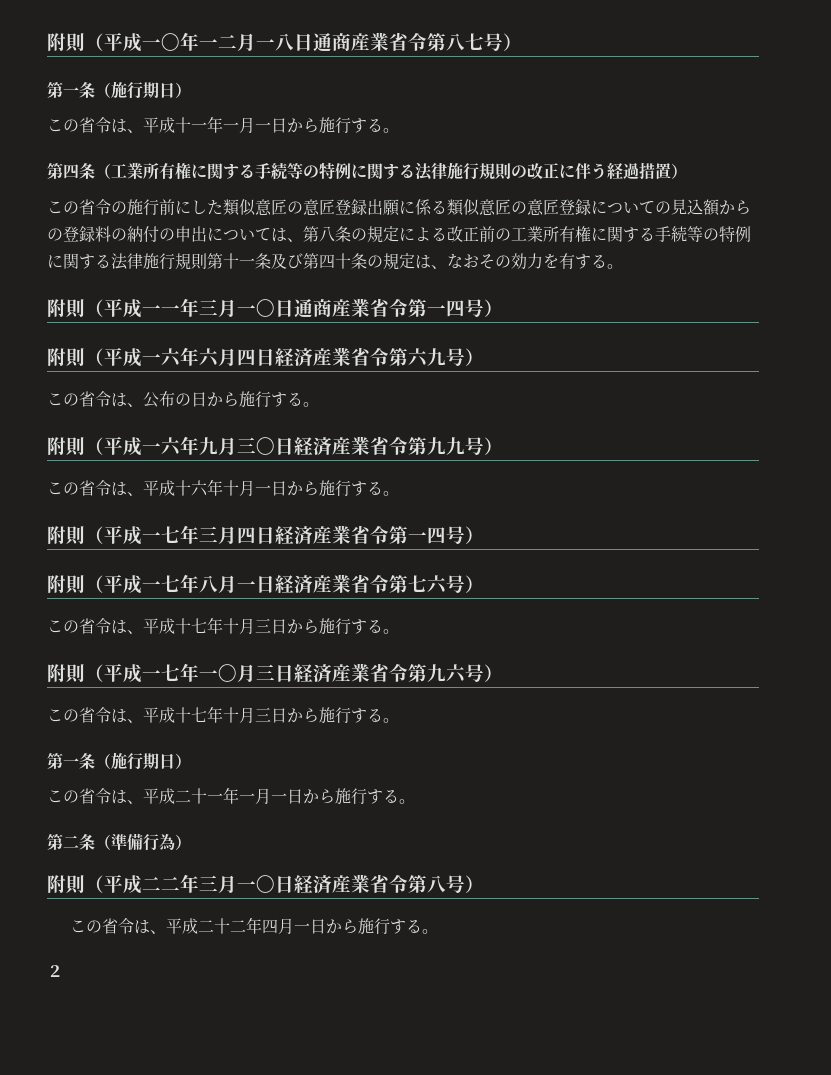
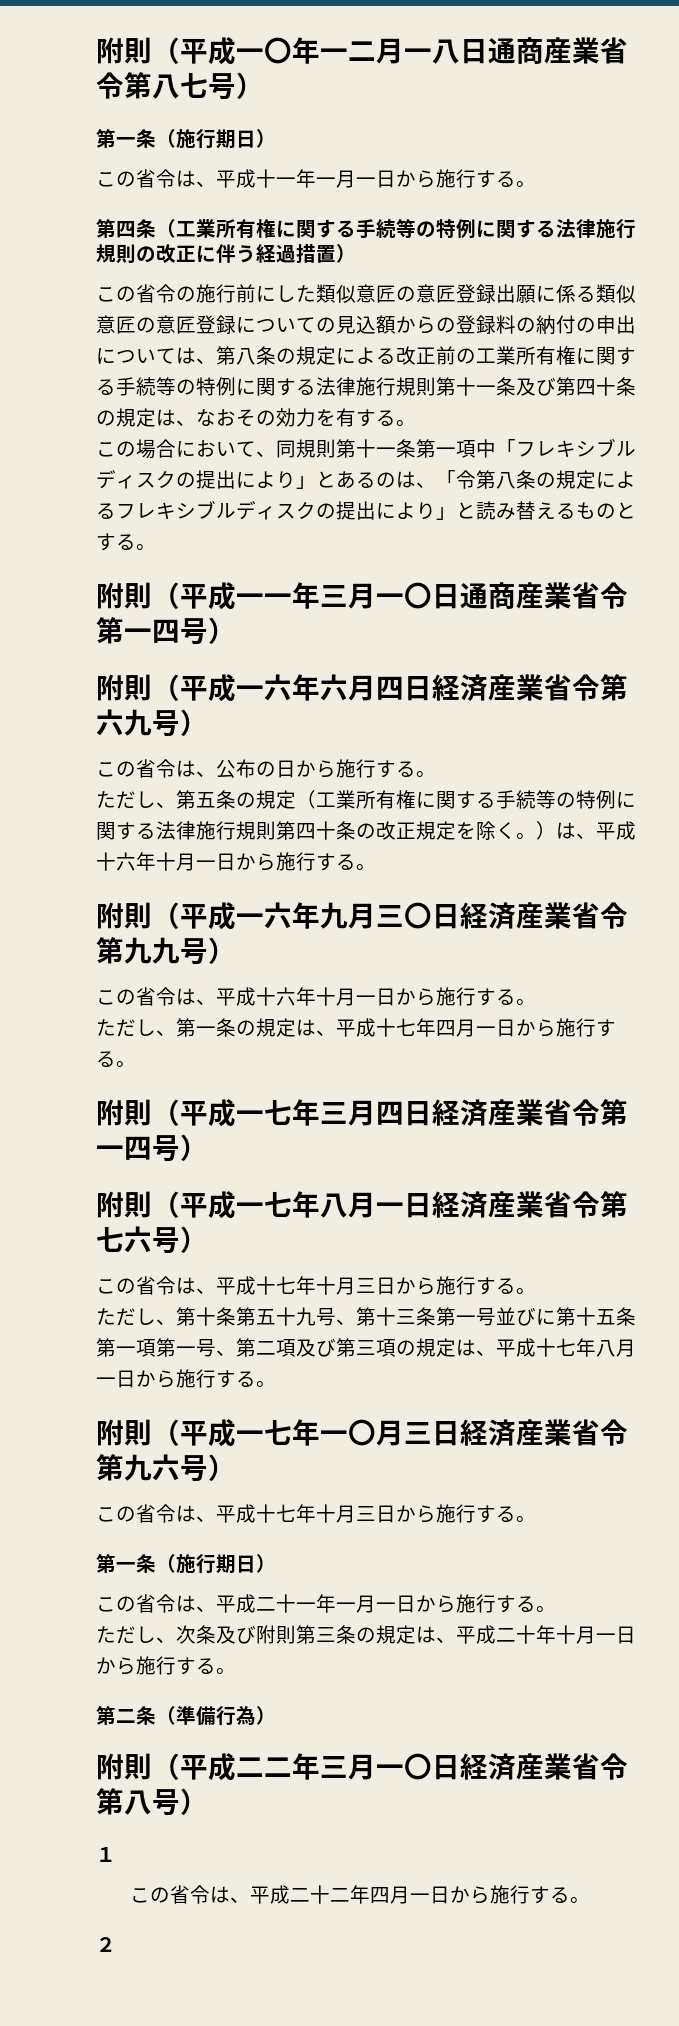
+ この場合において、同規則第十一条第一項中「フレキシブルディスクの提出により」とあるのは、「令第八条の規定によるフレキシブルディスクの提出により」と読み替えるものとする。
+ ただし、第五条の規定（工業所有権に関する手続等の特例に関する法律施行規則第四十条の改正規定を除く。）は、平成十六年十月一日から施行する。
+ ただし、第一条の規定は、平成十七年四月一日から施行する。
+ ただし、第十条第五十九号、第十三条第一号並びに第十五条第一項第一号、第二項及び第三項の規定は、平成十七年八月一日から施行する。
+ ただし、次条及び附則第三条の規定は、平成二十年十月一日から施行する。
+ １

